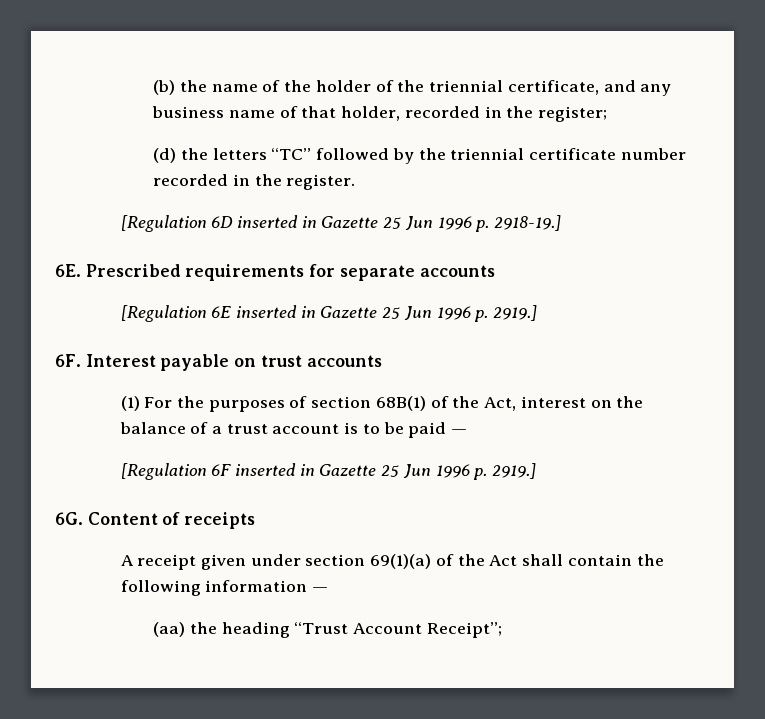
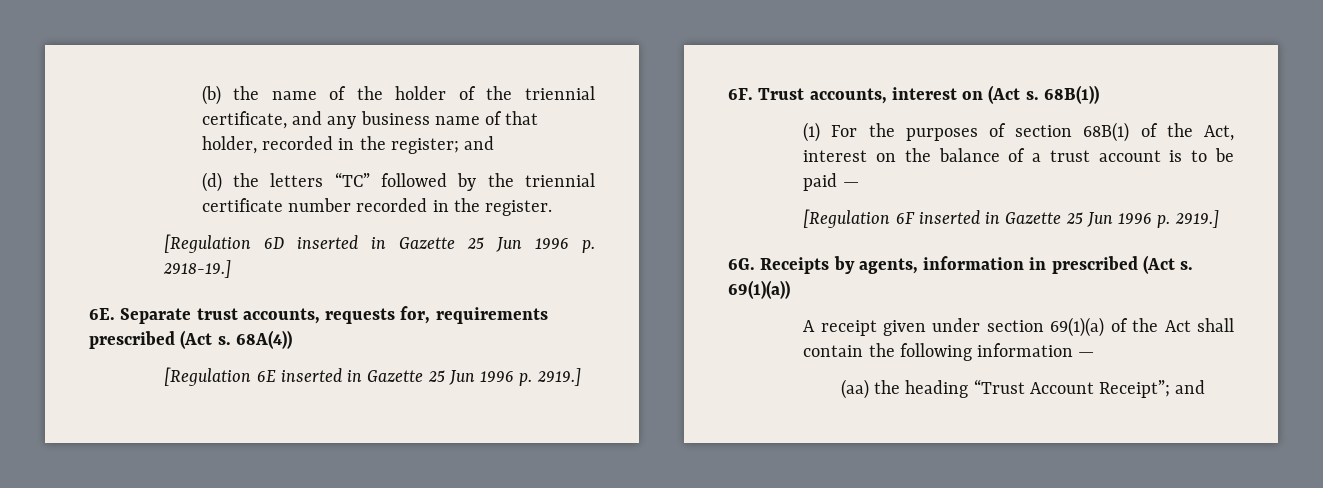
- (b) the name of the holder of the triennial certificate, and any business name of that holder, recorded in the register;
+ (b) the name of the holder of the triennial certificate, and any business name of that holder, recorded in the register; and
- Prescribed requirements for separate accounts
+ Separate trust accounts, requests for, requirements prescribed (Act s. 68A(4))
- Interest payable on trust accounts
+ Trust accounts, interest on (Act s. 68B(1))
- Content of receipts
+ Receipts by agents, information in prescribed (Act s. 69(1)(a))
- (aa) the heading “Trust Account Receipt”;
+ (aa) the heading “Trust Account Receipt”; and

